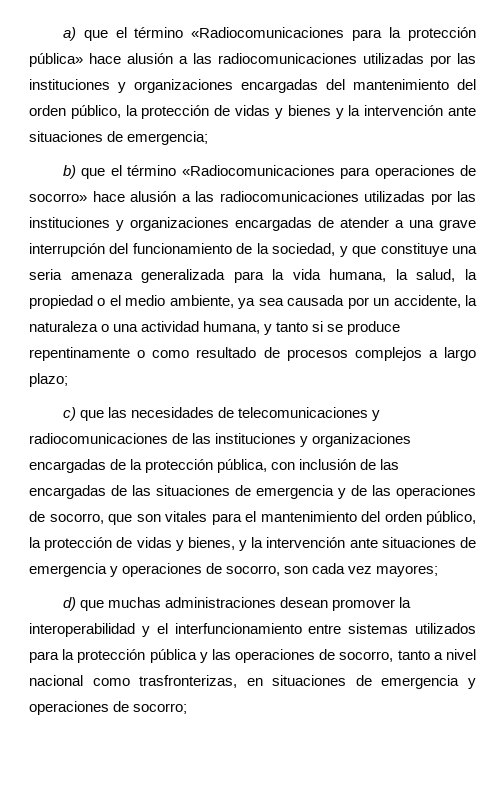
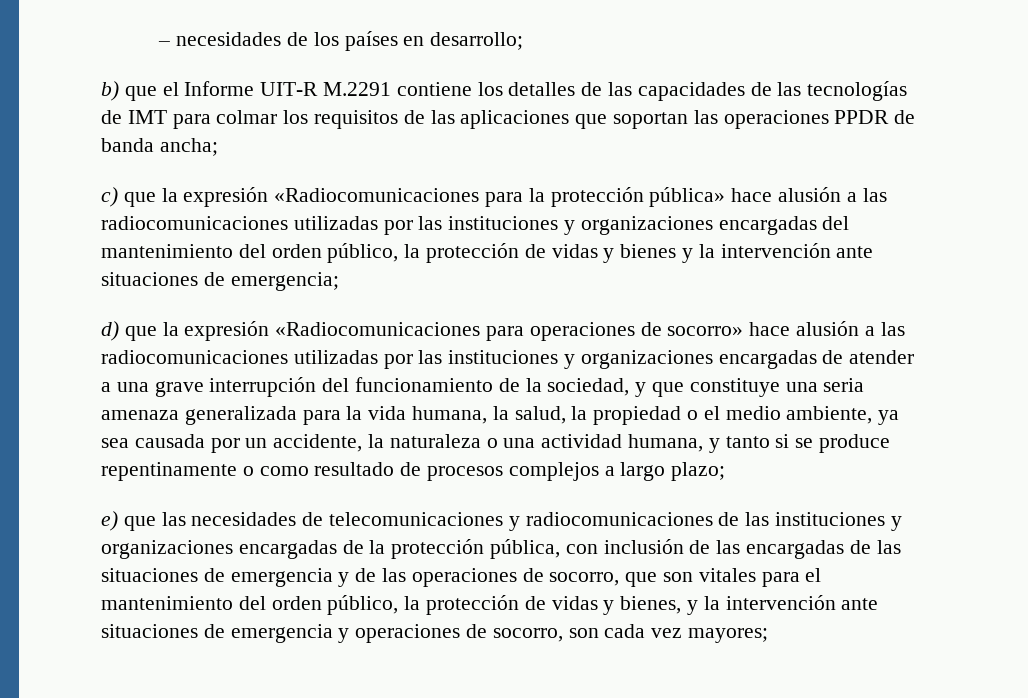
- a) que el término «Radiocomunicaciones para la protección pública» hace alusión a las radiocomunicaciones utilizadas por las instituciones y organizaciones encargadas del mantenimiento del orden público, la protección de vidas y bienes y la intervención ante situaciones de emergencia;
+ – necesidades de los países en desarrollo;
+ b) que el Informe UIT-R M.2291 contiene los detalles de las capacidades de las tecnologías de IMT para colmar los requisitos de las aplicaciones que soportan las operaciones PPDR de banda ancha;
+ c) que la expresión «Radiocomunicaciones para la protección pública» hace alusión a las radiocomunicaciones utilizadas por las instituciones y organizaciones encargadas del mantenimiento del orden público, la protección de vidas y bienes y la intervención ante situaciones de emergencia;
- b) que el término «Radiocomunicaciones para operaciones de socorro» hace alusión a las radiocomunicaciones utilizadas por las instituciones y organizaciones encargadas de atender a una grave interrupción del funcionamiento de la sociedad, y que constituye una seria amenaza generalizada para la vida humana, la salud, la propiedad o el medio ambiente, ya sea causada por un accidente, la naturaleza o una actividad humana, y tanto si se produce repentinamente o como resultado de procesos complejos a largo plazo;
+ d) que la expresión «Radiocomunicaciones para operaciones de socorro» hace alusión a las radiocomunicaciones utilizadas por las instituciones y organizaciones encargadas de atender a una grave interrupción del funcionamiento de la sociedad, y que constituye una seria amenaza generalizada para la vida humana, la salud, la propiedad o el medio ambiente, ya sea causada por un accidente, la naturaleza o una actividad humana, y tanto si se produce repentinamente o como resultado de procesos complejos a largo plazo;
- c) que las necesidades de telecomunicaciones y radiocomunicaciones de las instituciones y organizaciones encargadas de la protección pública, con inclusión de las encargadas de las situaciones de emergencia y de las operaciones de socorro, que son vitales para el mantenimiento del orden público, la protección de vidas y bienes, y la intervención ante situaciones de emergencia y operaciones de socorro, son cada vez mayores;
+ e) que las necesidades de telecomunicaciones y radiocomunicaciones de las instituciones y organizaciones encargadas de la protección pública, con inclusión de las encargadas de las situaciones de emergencia y de las operaciones de socorro, que son vitales para el mantenimiento del orden público, la protección de vidas y bienes, y la intervención ante situaciones de emergencia y operaciones de socorro, son cada vez mayores;
- d) que muchas administraciones desean promover la interoperabilidad y el interfuncionamiento entre sistemas utilizados para la protección pública y las operaciones de socorro, tanto a nivel nacional como trasfronterizas, en situaciones de emergencia y operaciones de socorro;

